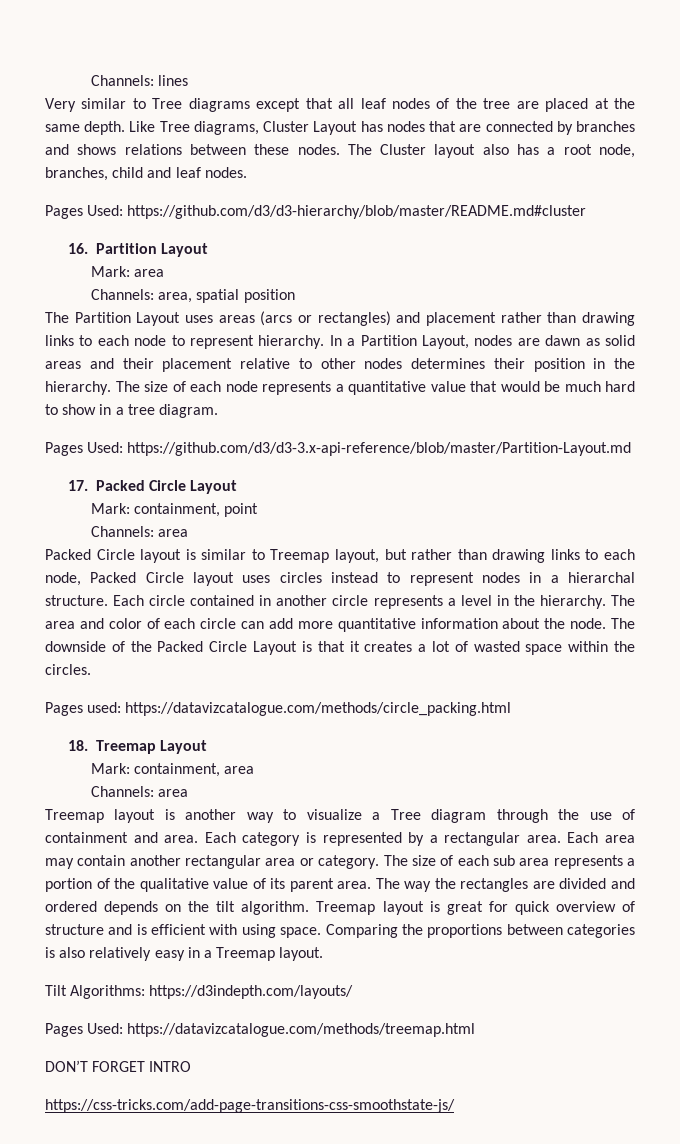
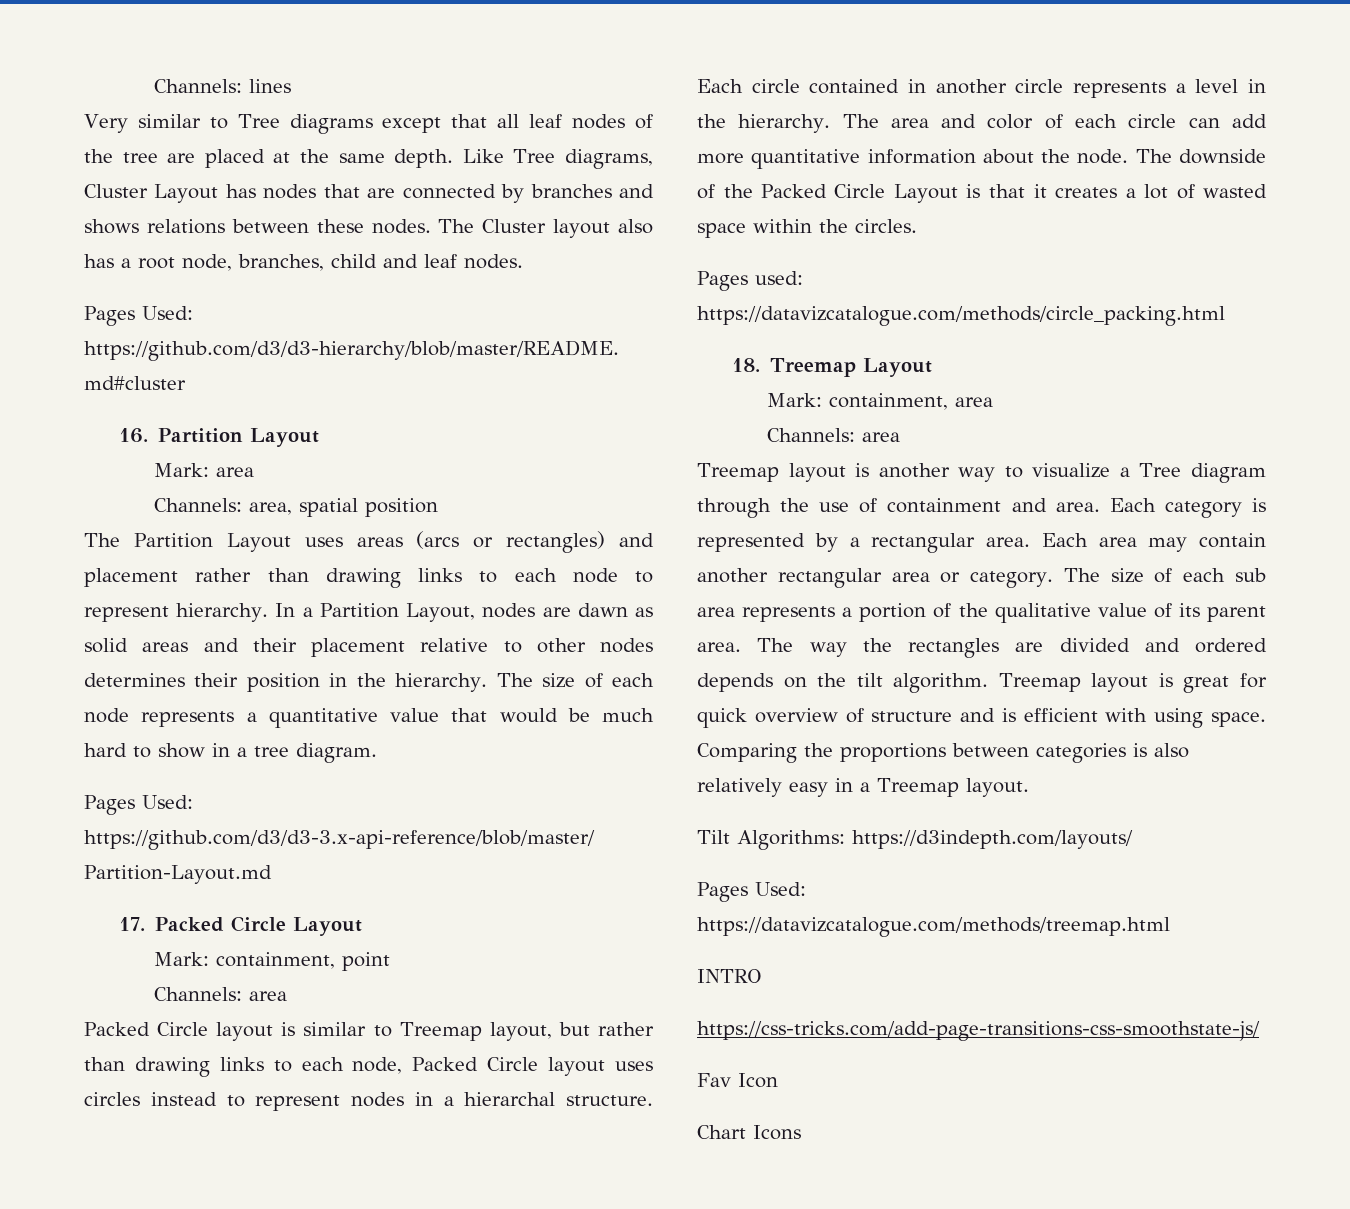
- DON’T FORGET INTRO
+ INTRO
+ Fav Icon
+ Chart Icons

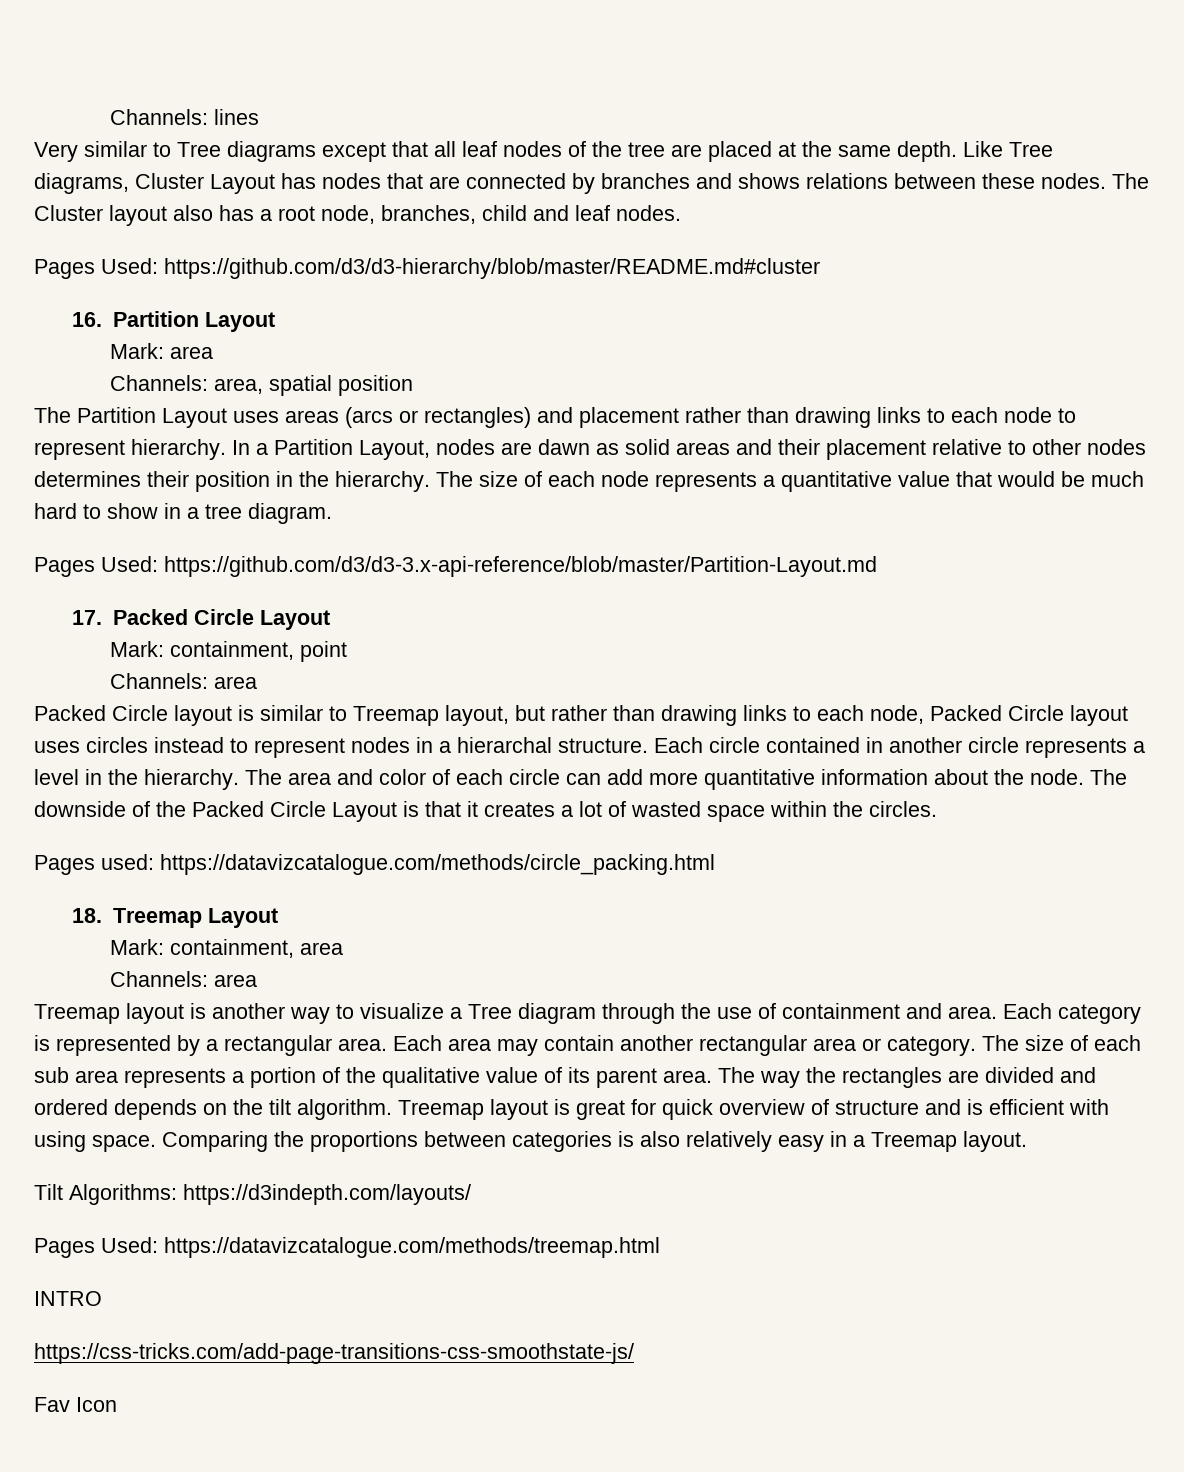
- Chart Icons

